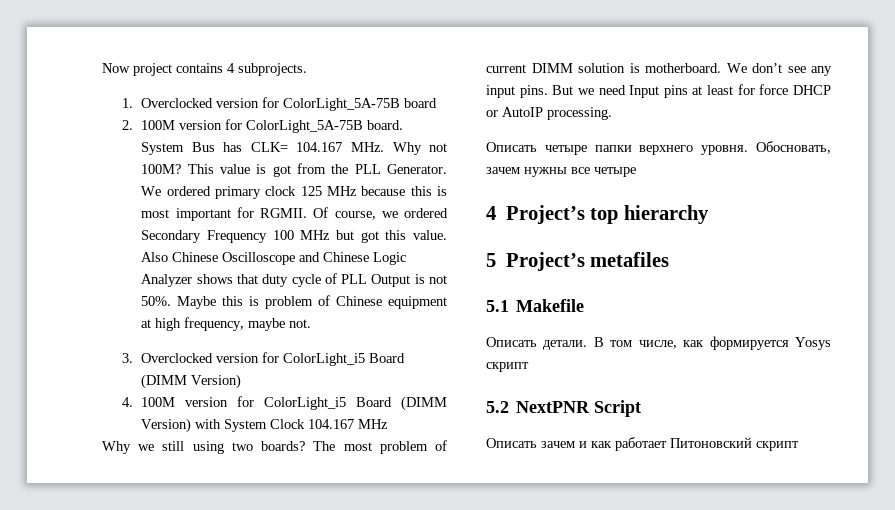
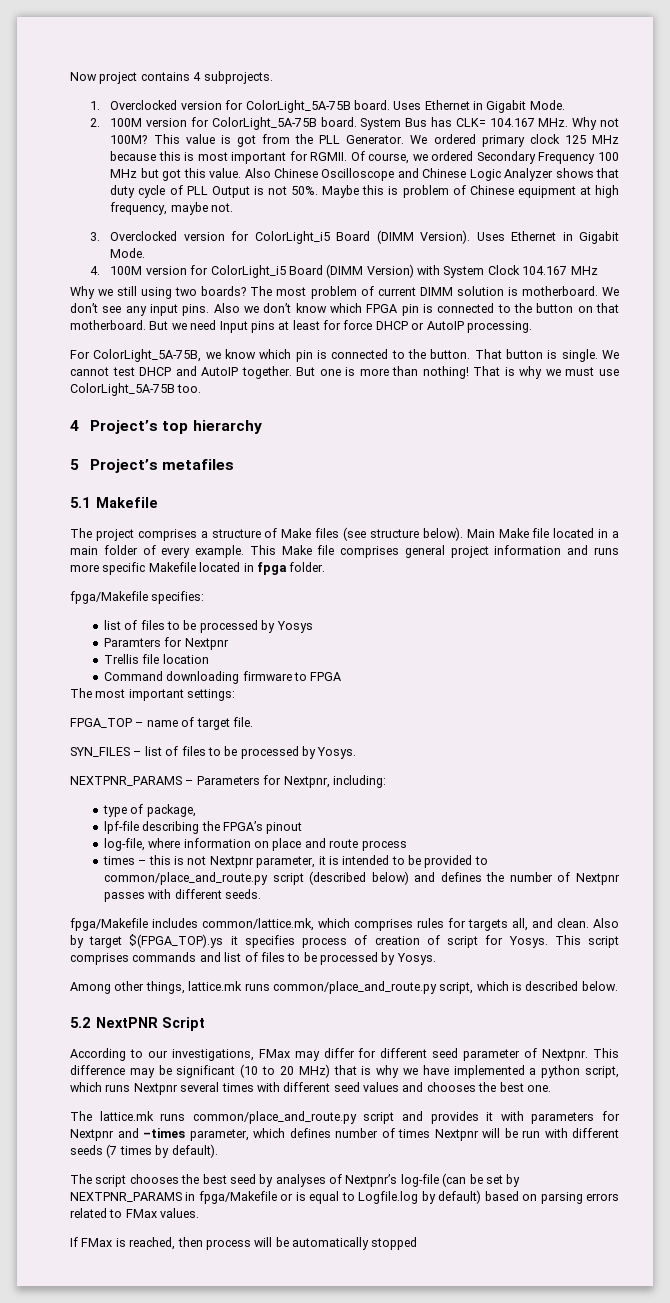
- 1. Overclocked version for ColorLight_5A-75B board
+ 1. Overclocked version for ColorLight_5A-75B board. Uses Ethernet in Gigabit Mode.
- 3. Overclocked version for ColorLight_i5 Board (DIMM Version)
+ 3. Overclocked version for ColorLight_i5 Board (DIMM Version). Uses Ethernet in Gigabit Mode.
+ Also we don’t know which FPGA pin is connected to the button on that motherboard.
- Описать четыре папки верхнего уровня. Обосновать, зачем нужны все четыре
+ For ColorLight_5A-75B, we know which pin is connected to the button. That button is single. We cannot test DHCP and AutoIP together. But one is more than nothing! That is why we must use ColorLight_5A-75B too.
- Описать детали. В том числе, как формируется Yosys скрипт
+ The project comprises a structure of Make files (see structure below). Main Make file located in a main folder of every example. This Make file comprises general project information and runs more specific Makefile located in fpga folder.
+ fpga/Makefile specifies:
+ list of files to be processed by Yosys
+ Paramters for Nextpnr
+ Trellis file location
+ Command downloading firmware to FPGA
+ The most important settings:
+ FPGA_TOP – name of target file.
+ SYN_FILES – list of files to be processed by Yosys.
+ NEXTPNR_PARAMS – Parameters for Nextpnr, including:
+ type of package,
+ lpf-file describing the FPGA’s pinout
+ log-file, where information on place and route process
+ times – this is not Nextpnr parameter, it is intended to be provided to common/place_and_route.py script (described below) and defines the number of Nextpnr passes with different seeds.
+ fpga/Makefile includes common/lattice.mk, which comprises rules for targets all, and clean. Also by target $(FPGA_TOP).ys it specifies process of creation of script for Yosys. This script comprises commands and list of files to be processed by Yosys.
+ Among other things, lattice.mk runs common/place_and_route.py script, which is described below.
  5.2 NextPNR Script
- Описать зачем и как работает Питоновский скрипт
+ According to our investigations, FMax may differ for different seed parameter of Nextpnr. This difference may be significant (10 to 20 MHz) that is why we have implemented a python script, which runs Nextpnr several times with different seed values and chooses the best one.
+ The lattice.mk runs common/place_and_route.py script and provides it with parameters for Nextpnr and –times parameter, which defines number of times Nextpnr will be run with different seeds (7 times by default).
+ The script chooses the best seed by analyses of Nextpnr’s log-file (can be set by NEXTPNR_PARAMS in fpga/Makefile or is equal to Logfile.log by default) based on parsing errors related to FMax values.
+ If FMax is reached, then process will be automatically stopped

